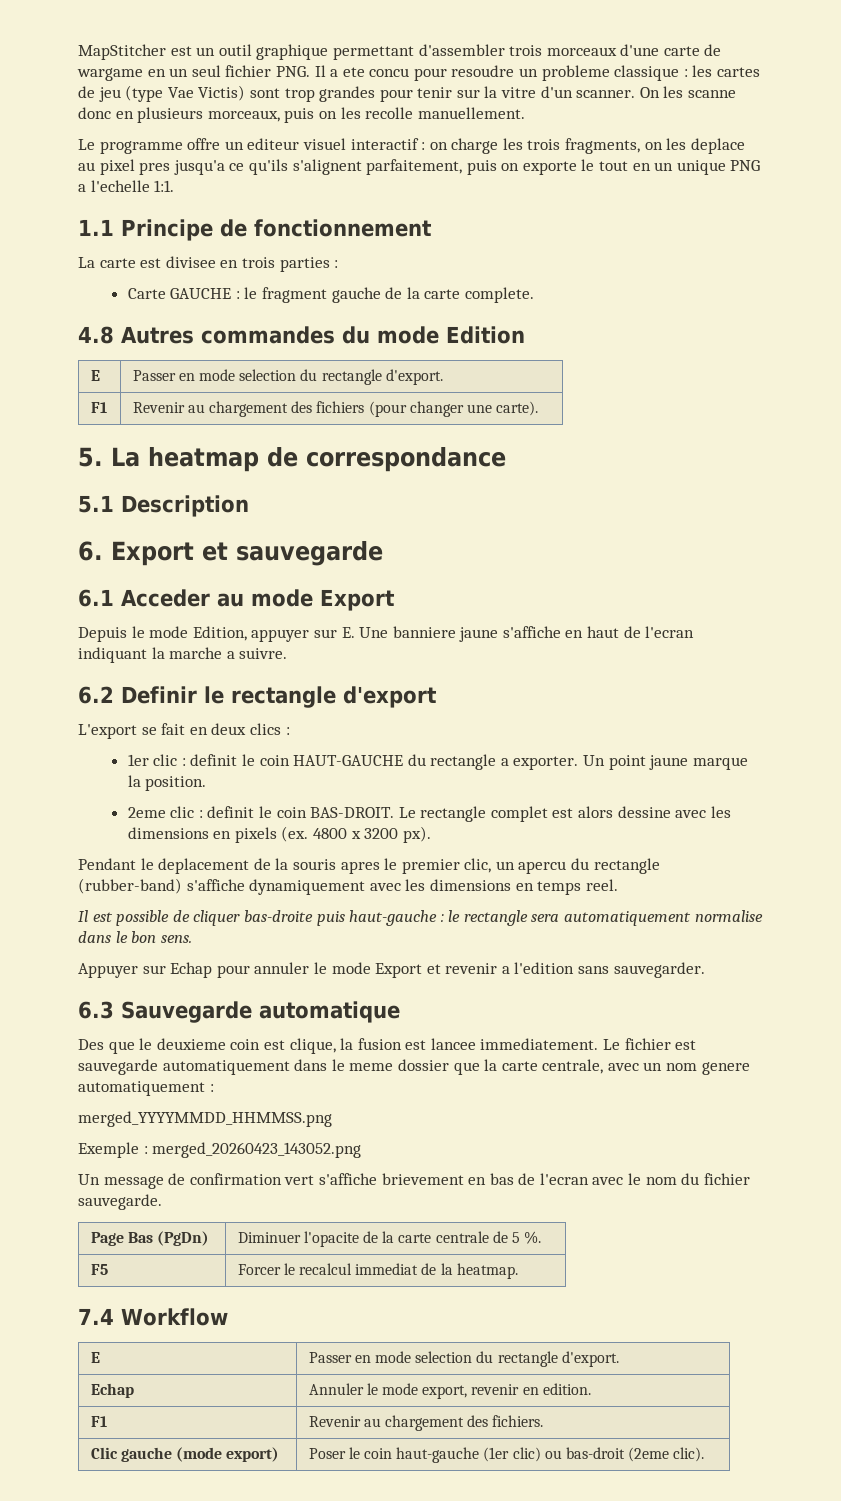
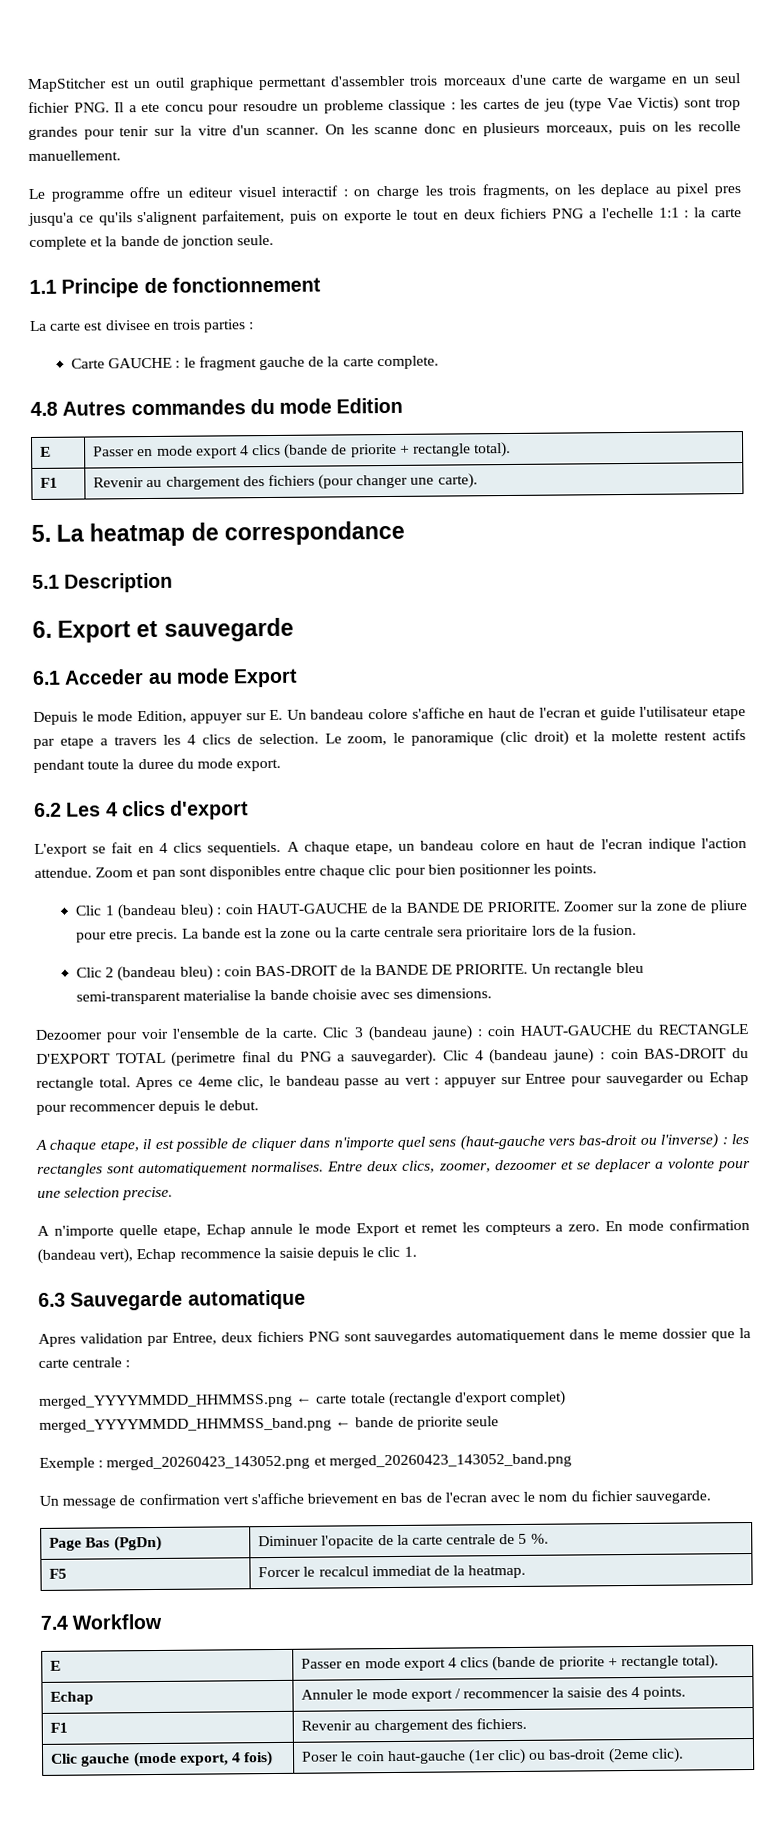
- Le programme offre un editeur visuel interactif : on charge les trois fragments, on les deplace au pixel pres jusqu'a ce qu'ils s'alignent parfaitement, puis on exporte le tout en un unique PNG a l'echelle 1:1.
+ Le programme offre un editeur visuel interactif : on charge les trois fragments, on les deplace au pixel pres jusqu'a ce qu'ils s'alignent parfaitement, puis on exporte le tout en deux fichiers PNG a l'echelle 1:1 : la carte complete et la bande de jonction seule.
  4.8 Autres commandes du mode Edition
- E | Passer en mode selection du rectangle d'export.
+ E | Passer en mode export 4 clics (bande de priorite + rectangle total).
- Depuis le mode Edition, appuyer sur E. Une banniere jaune s'affiche en haut de l'ecran indiquant la marche a suivre.
- 6.2 Definir le rectangle d'export
+ Depuis le mode Edition, appuyer sur E. Un bandeau colore s'affiche en haut de l'ecran et guide l'utilisateur etape par etape a travers les 4 clics de selection. Le zoom, le panoramique (clic droit) et la molette restent actifs pendant toute la duree du mode export.
+ 6.2 Les 4 clics d'export
- L'export se fait en deux clics :
- 1er clic : definit le coin HAUT-GAUCHE du rectangle a exporter. Un point jaune marque la position.
- 2eme clic : definit le coin BAS-DROIT. Le rectangle complet est alors dessine avec les dimensions en pixels (ex. 4800 x 3200 px).
- Pendant le deplacement de la souris apres le premier clic, un apercu du rectangle (rubber-band) s'affiche dynamiquement avec les dimensions en temps reel.
- Il est possible de cliquer bas-droite puis haut-gauche : le rectangle sera automatiquement normalise dans le bon sens.
- Appuyer sur Echap pour annuler le mode Export et revenir a l'edition sans sauvegarder.
+ L'export se fait en 4 clics sequentiels. A chaque etape, un bandeau colore en haut de l'ecran indique l'action attendue. Zoom et pan sont disponibles entre chaque clic pour bien positionner les points.
+ Clic 1 (bandeau bleu) : coin HAUT-GAUCHE de la BANDE DE PRIORITE. Zoomer sur la zone de pliure pour etre precis. La bande est la zone ou la carte centrale sera prioritaire lors de la fusion.
+ Clic 2 (bandeau bleu) : coin BAS-DROIT de la BANDE DE PRIORITE. Un rectangle bleu semi-transparent materialise la bande choisie avec ses dimensions.
+ Dezoomer pour voir l'ensemble de la carte. Clic 3 (bandeau jaune) : coin HAUT-GAUCHE du RECTANGLE D'EXPORT TOTAL (perimetre final du PNG a sauvegarder). Clic 4 (bandeau jaune) : coin BAS-DROIT du rectangle total. Apres ce 4eme clic, le bandeau passe au vert : appuyer sur Entree pour sauvegarder ou Echap pour recommencer depuis le debut.
+ A chaque etape, il est possible de cliquer dans n'importe quel sens (haut-gauche vers bas-droit ou l'inverse) : les rectangles sont automatiquement normalises. Entre deux clics, zoomer, dezoomer et se deplacer a volonte pour une selection precise.
+ A n'importe quelle etape, Echap annule le mode Export et remet les compteurs a zero. En mode confirmation (bandeau vert), Echap recommence la saisie depuis le clic 1.
  6.3 Sauvegarde automatique
- Des que le deuxieme coin est clique, la fusion est lancee immediatement. Le fichier est sauvegarde automatiquement dans le meme dossier que la carte centrale, avec un nom genere automatiquement :
- merged_YYYYMMDD_HHMMSS.png
+ Apres validation par Entree, deux fichiers PNG sont sauvegardes automatiquement dans le meme dossier que la carte centrale :
+ merged_YYYYMMDD_HHMMSS.png ← carte totale (rectangle d'export complet) merged_YYYYMMDD_HHMMSS_band.png ← bande de priorite seule
- Exemple : merged_20260423_143052.png
+ Exemple : merged_20260423_143052.png et merged_20260423_143052_band.png
  7.4 Workflow
- E | Passer en mode selection du rectangle d'export.
- Echap | Annuler le mode export, revenir en edition.
+ E | Passer en mode export 4 clics (bande de priorite + rectangle total).
+ Echap | Annuler le mode export / recommencer la saisie des 4 points.
- Clic gauche (mode export) | Poser le coin haut-gauche (1er clic) ou bas-droit (2eme clic).
+ Clic gauche (mode export, 4 fois) | Poser le coin haut-gauche (1er clic) ou bas-droit (2eme clic).

